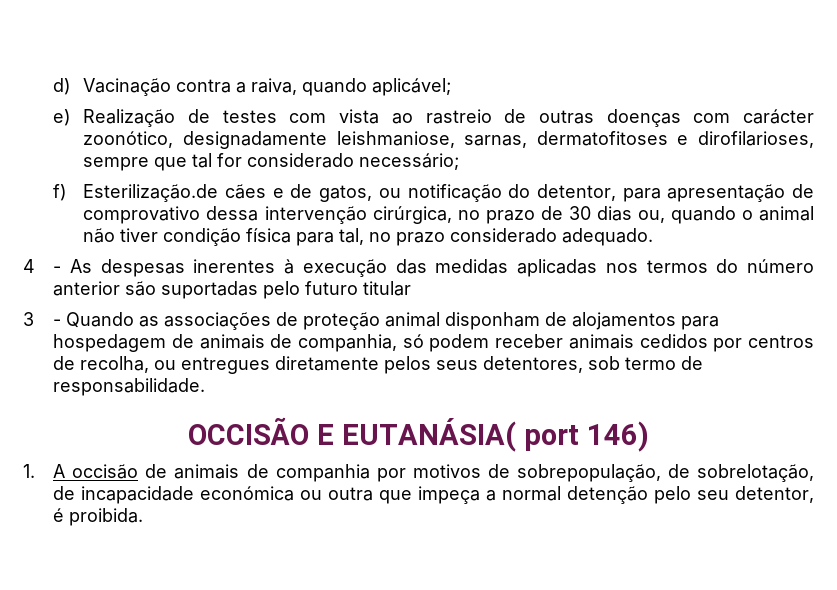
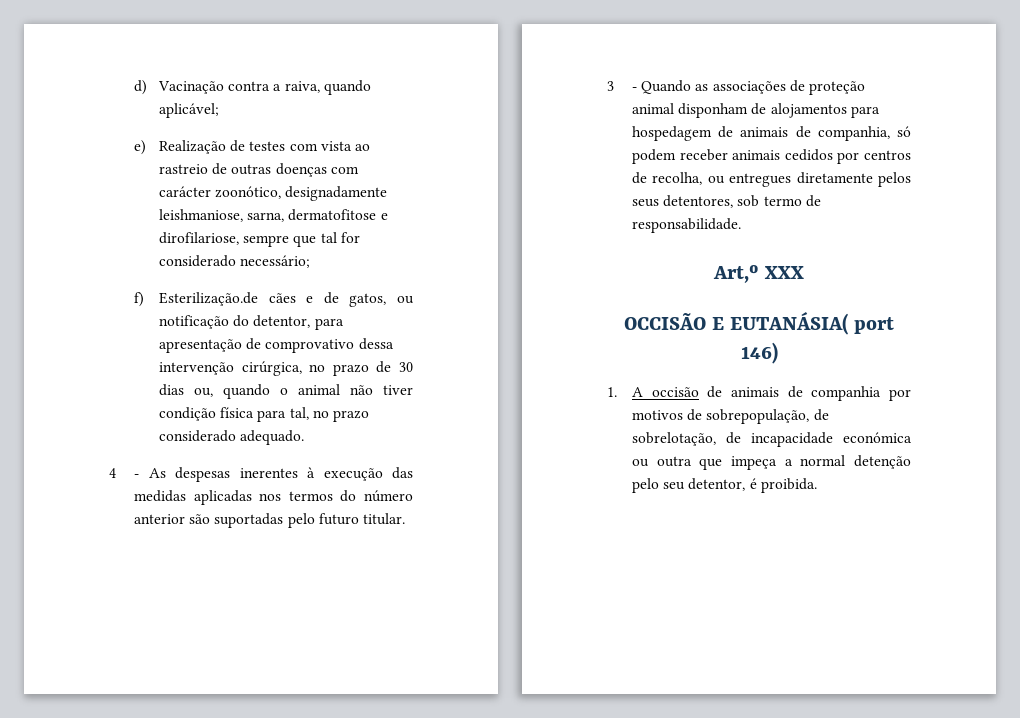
- e) Realização de testes com vista ao rastreio de outras doenças com carácter zoonótico, designadamente leishmaniose, sarnas, dermatofitoses e dirofilarioses, sempre que tal for considerado necessário;
+ e) Realização de testes com vista ao rastreio de outras doenças com carácter zoonótico, designadamente leishmaniose, sarna, dermatofitose e dirofilariose, sempre que tal for considerado necessário;
- 4 - As despesas inerentes à execução das medidas aplicadas nos termos do número anterior são suportadas pelo futuro titular
+ 4 - As despesas inerentes à execução das medidas aplicadas nos termos do número anterior são suportadas pelo futuro titular.
+ Art,º XXX

